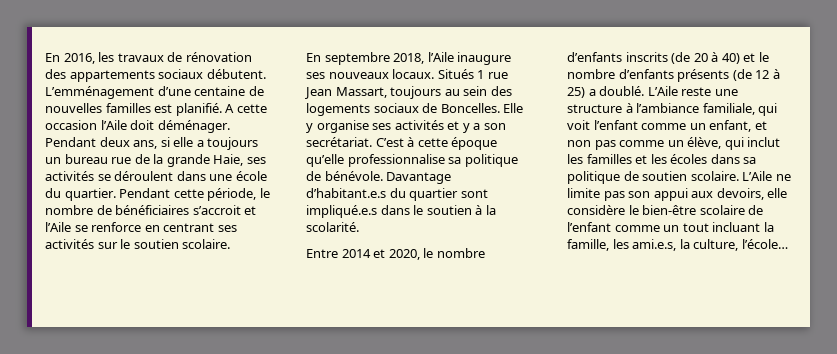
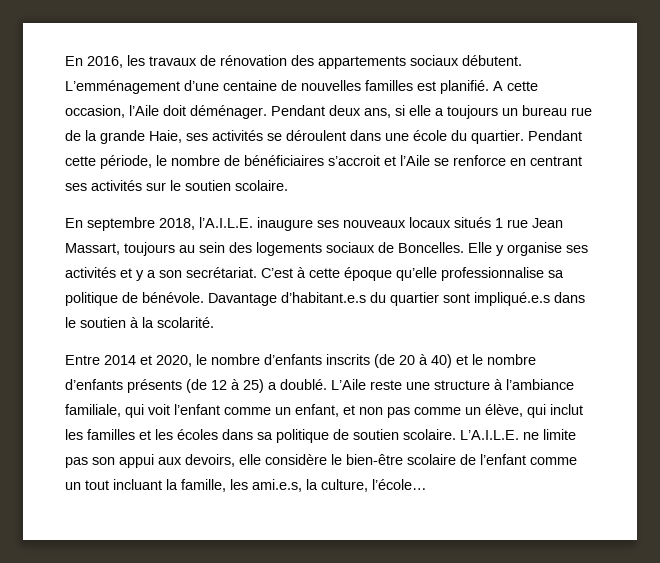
- A cette occasion l’Aile doit déménager.
+ A cette occasion, l’Aile doit déménager.
- En septembre 2018, l’Aile inaugure ses nouveaux locaux. Situés 1 rue Jean Massart, toujours au sein des logements sociaux de Boncelles.
+ En septembre 2018, l’A.I.L.E. inaugure ses nouveaux locaux situés 1 rue Jean Massart, toujours au sein des logements sociaux de Boncelles.
- L’Aile ne limite pas son appui aux devoirs, elle considère le bien-être scolaire de l’enfant comme un tout incluant la famille, les ami.e.s, la culture, l’école…
+ L’A.I.L.E. ne limite pas son appui aux devoirs, elle considère le bien-être scolaire de l’enfant comme un tout incluant la famille, les ami.e.s, la culture, l’école…

